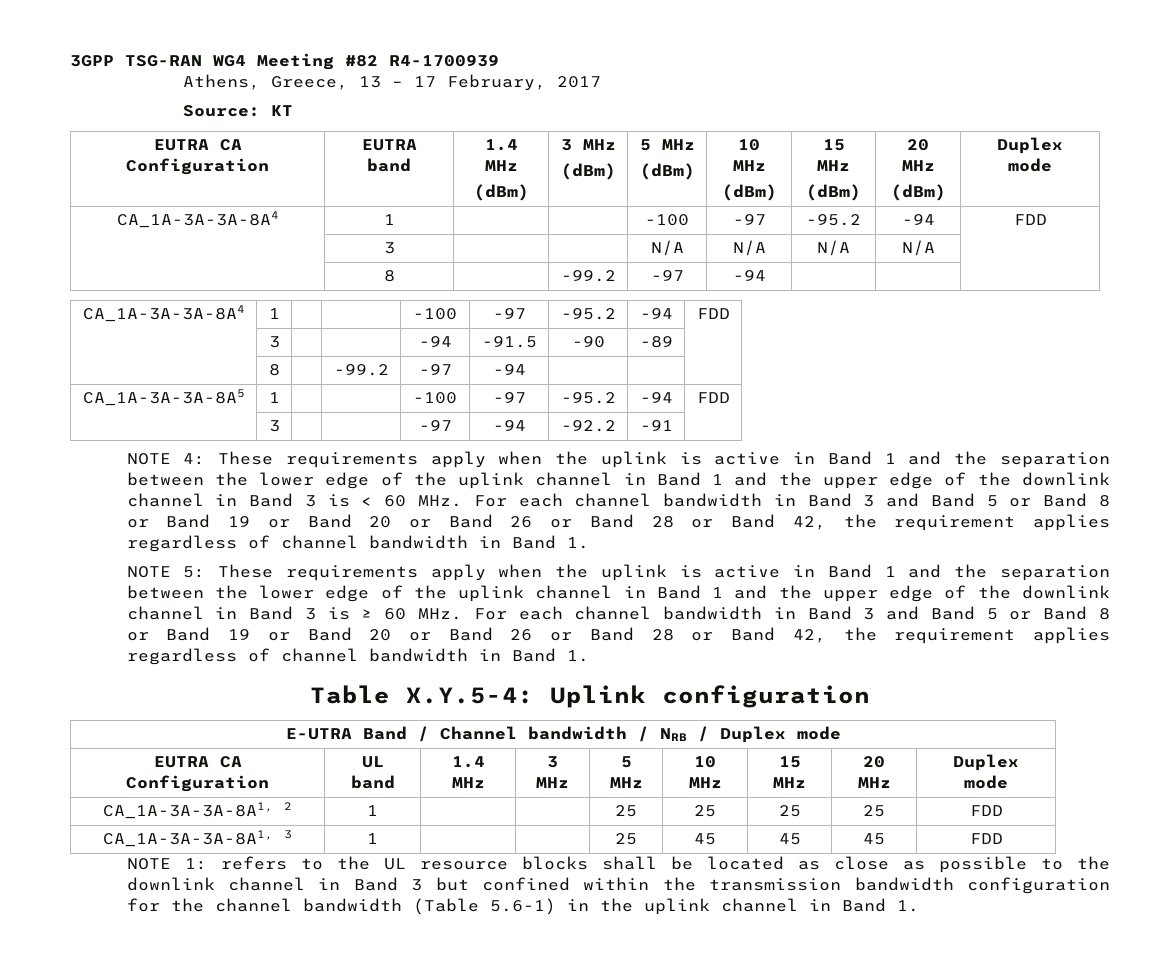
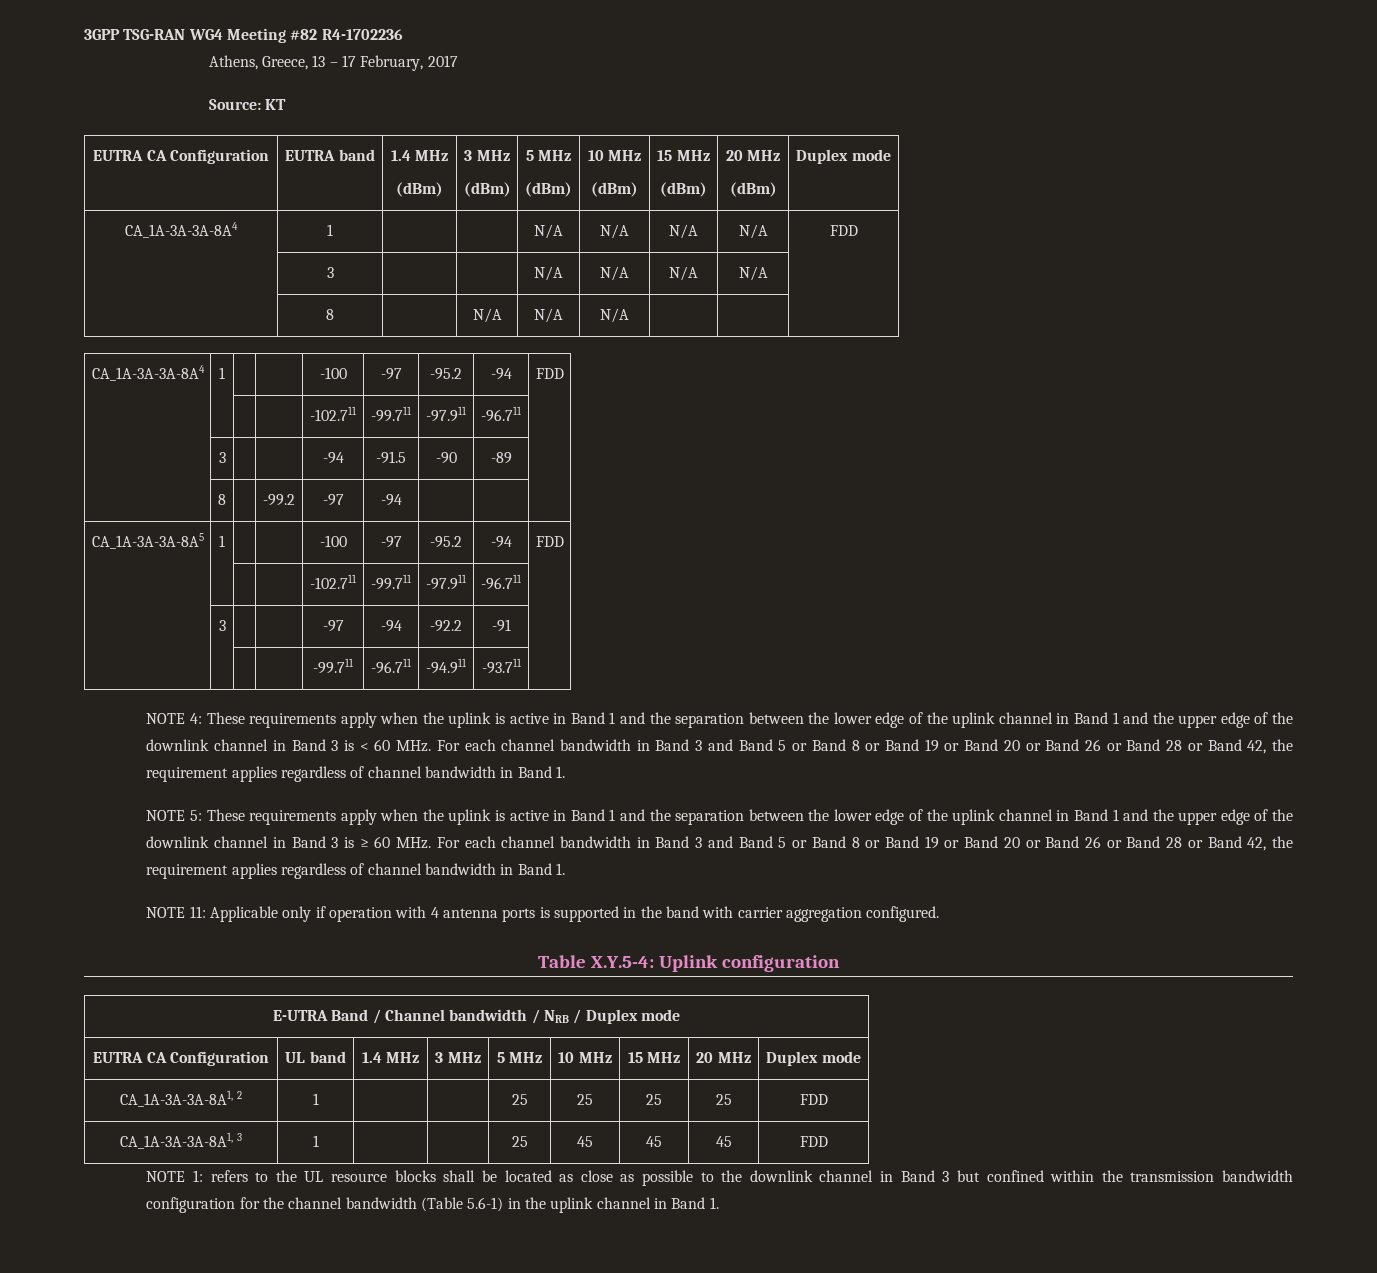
- 3GPP TSG-RAN WG4 Meeting #82 R4-1700939
+ 3GPP TSG-RAN WG4 Meeting #82 R4-1702236
  EUTRA CA Configuration | EUTRA band | 1.4 MHz
  (dBm) | 3 MHz
  (dBm) | 5 MHz
  (dBm) | 10 MHz
  (dBm) | 15 MHz
  (dBm) | 20 MHz
  (dBm) | Duplex mode
- CA_1A-3A-3A-8A4 | 1 | | | -100 | -97 | -95.2 | -94 | FDD
+ CA_1A-3A-3A-8A4 | 1 | | | N/A | N/A | N/A | N/A | FDD
  | 3 | | | N/A | N/A | N/A | N/A |
- | 8 | | -99.2 | -97 | -94 | | |
+ | 8 | | N/A | N/A | N/A | | |
  CA_1A-3A-3A-8A4 | 1 | | | -100 | -97 | -95.2 | -94 | FDD
+ | | | | -102.711 | -99.711 | -97.911 | -96.711 |
  CA_1A-3A-3A-8A5 | 1 | | | -100 | -97 | -95.2 | -94 | FDD
+ | | | | -102.711 | -99.711 | -97.911 | -96.711 |
+ | | | | -99.711 | -96.711 | -94.911 | -93.711 |
+ NOTE 11: Applicable only if operation with 4 antenna ports is supported in the band with carrier aggregation configured.

